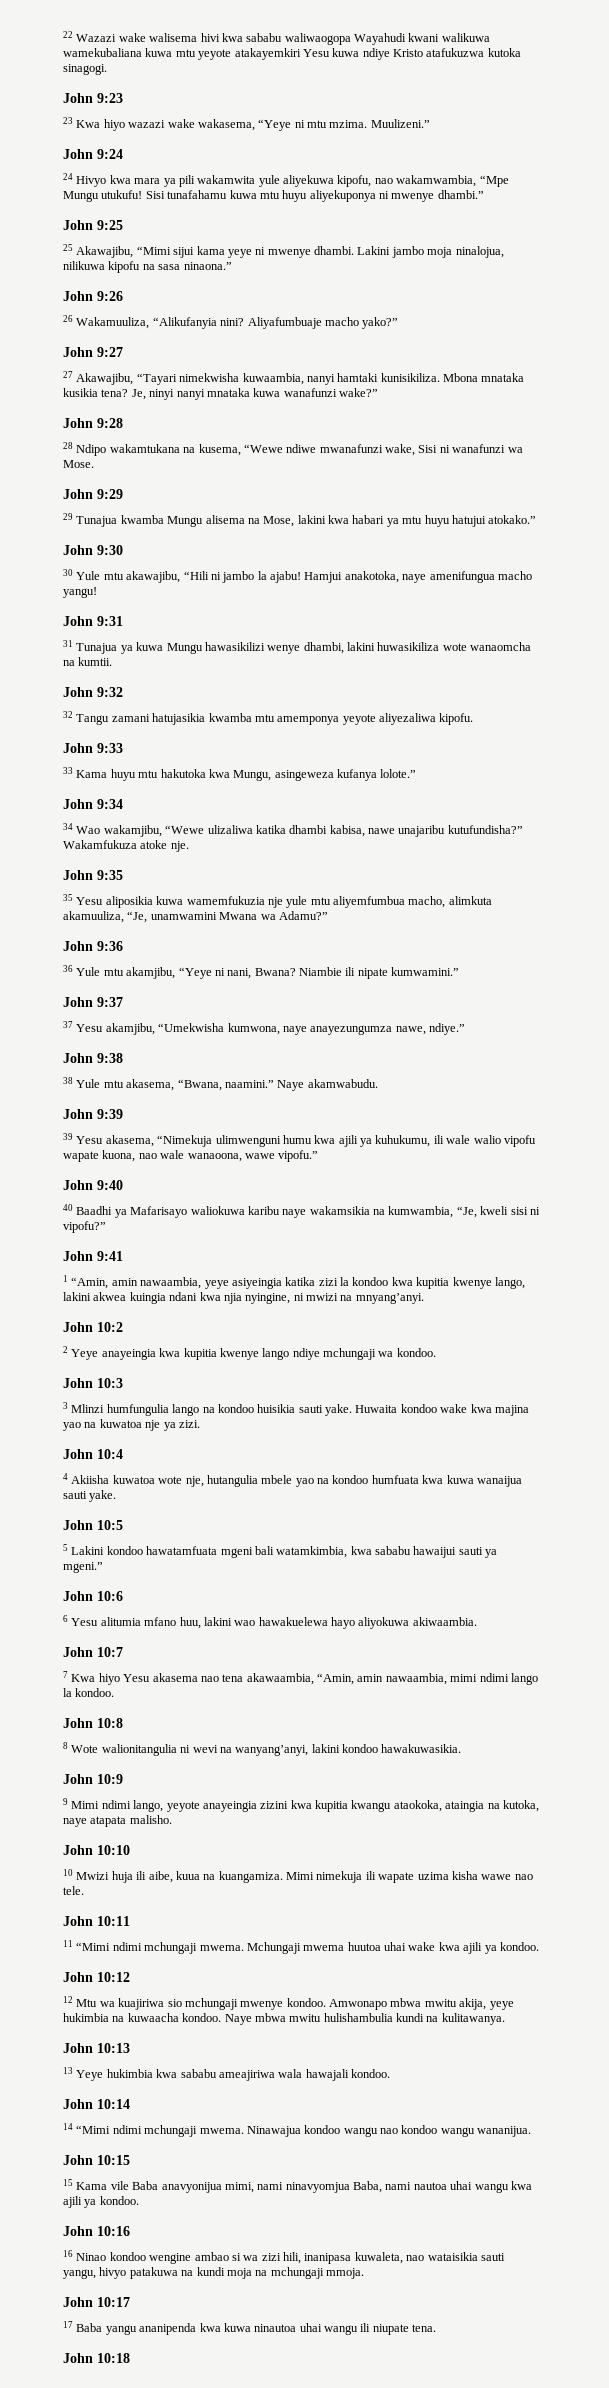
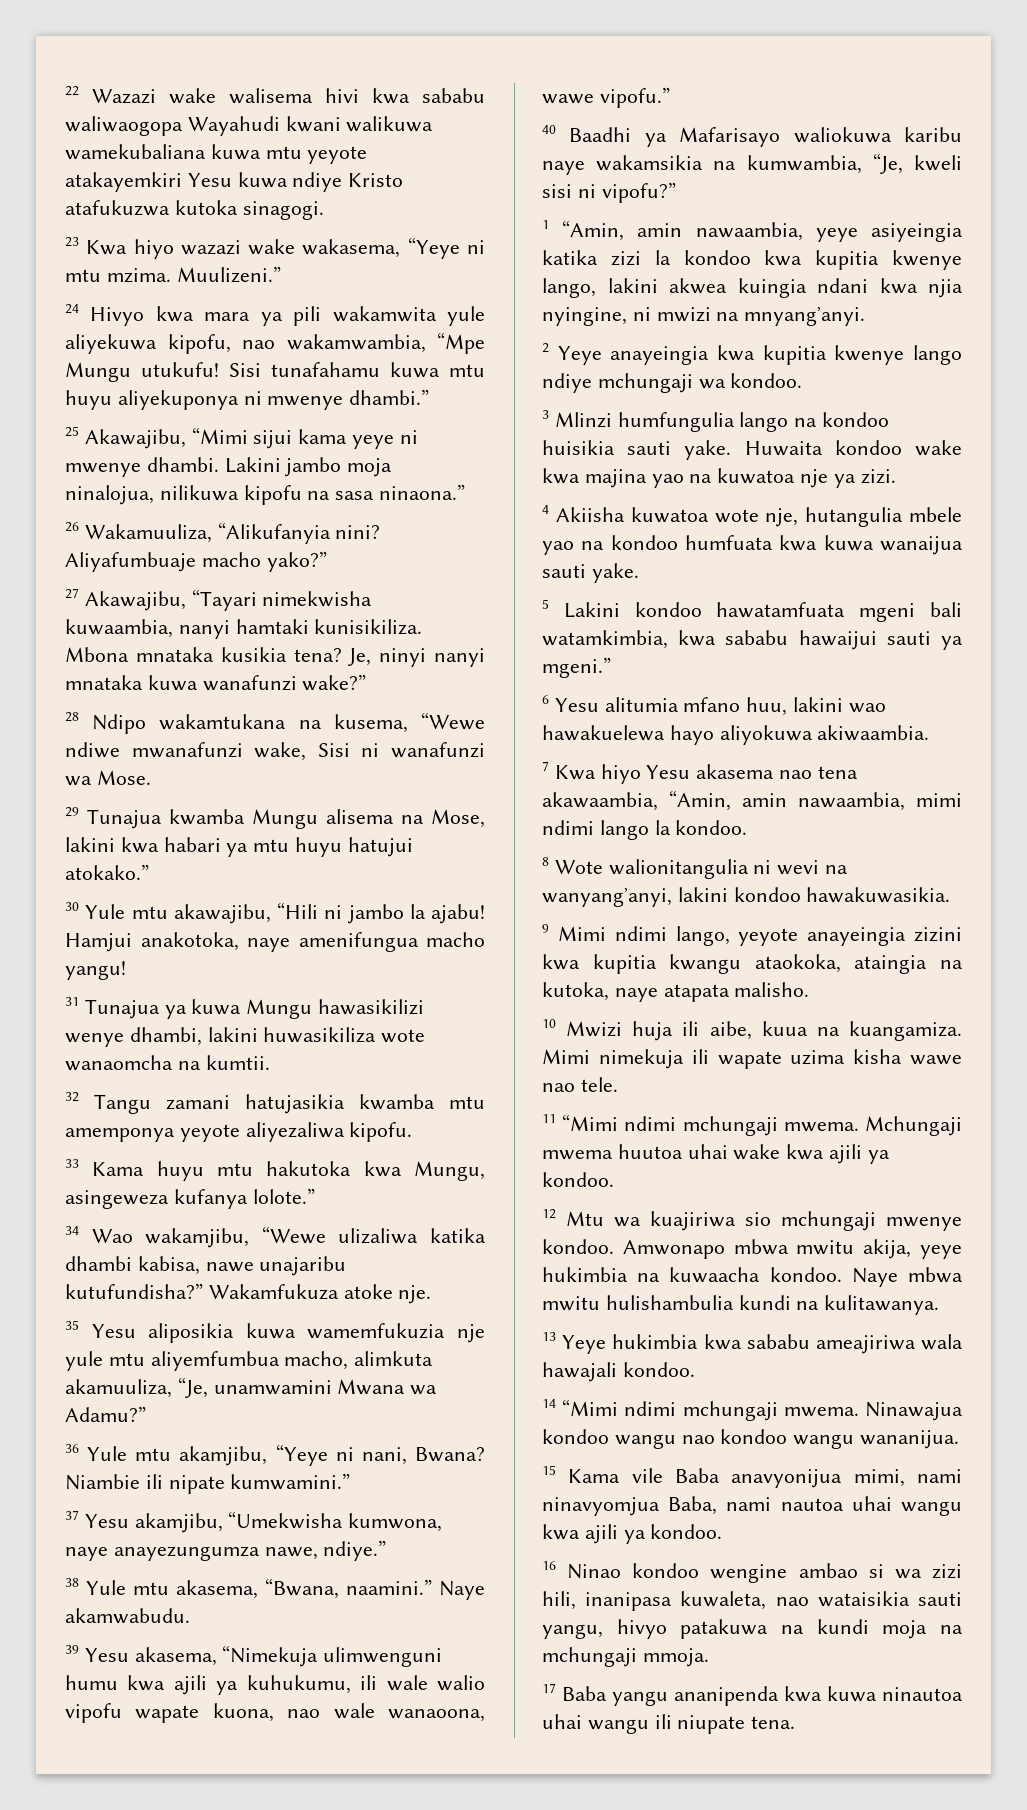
- John 9:23
- John 9:24
- John 9:25
- John 9:26
- John 9:27
- John 9:28
- John 9:29
- John 9:30
- John 9:31
- John 9:32
- John 9:33
- John 9:34
- John 9:35
- John 9:36
- John 9:37
- John 9:38
- John 9:39
- John 9:40
- John 9:41
- John 10:2
- John 10:3
- John 10:4
- John 10:5
- John 10:6
- John 10:7
- John 10:8
- John 10:9
- John 10:10
- John 10:11
- John 10:12
- John 10:13
- John 10:14
- John 10:15
- John 10:16
- John 10:17
- John 10:18

